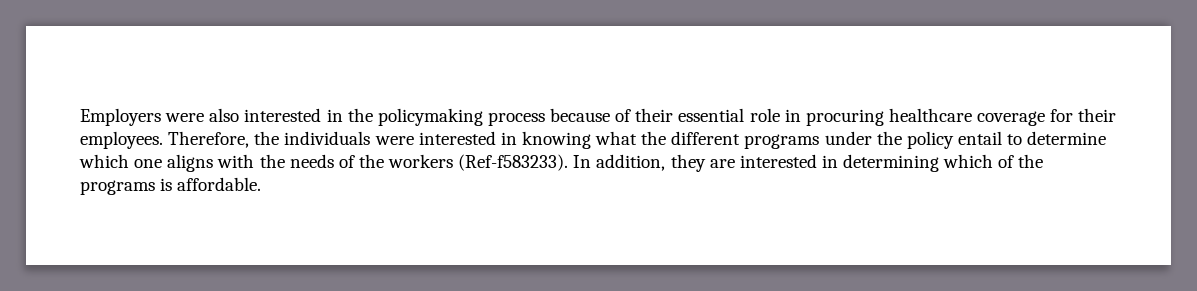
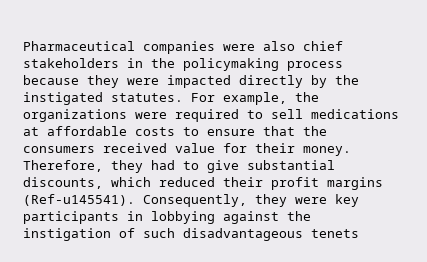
- Employers were also interested in the policymaking process because of their essential role in procuring healthcare coverage for their employees. Therefore, the individuals were interested in knowing what the different programs under the policy entail to determine which one aligns with the needs of the workers (Ref-f583233). In addition, they are interested in determining which of the programs is affordable.
+ Pharmaceutical companies were also chief stakeholders in the policymaking process because they were impacted directly by the instigated statutes. For example, the organizations were required to sell medications at affordable costs to ensure that the consumers received value for their money. Therefore, they had to give substantial discounts, which reduced their profit margins (Ref-u145541). Consequently, they were key participants in lobbying against the instigation of such disadvantageous tenets

